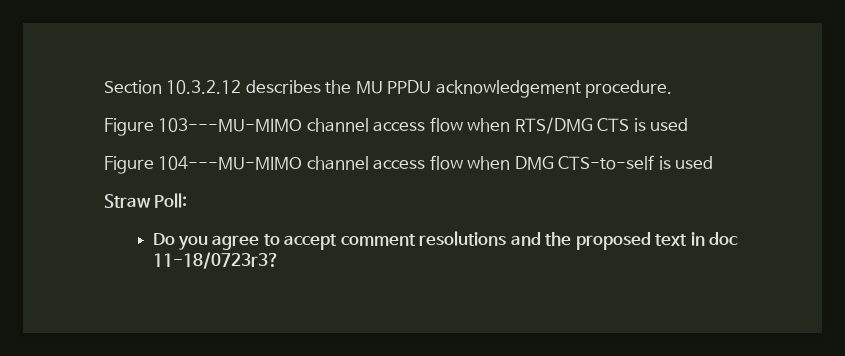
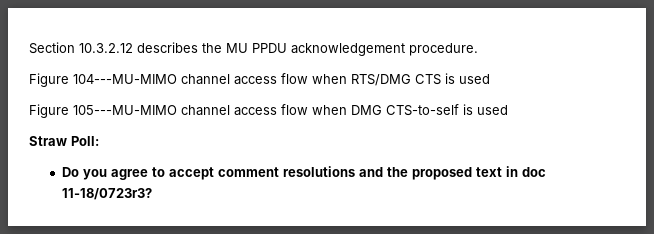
- Figure 103---MU-MIMO channel access flow when RTS/DMG CTS is used
+ Figure 104---MU-MIMO channel access flow when RTS/DMG CTS is used
- Figure 104---MU-MIMO channel access flow when DMG CTS-to-self is used
+ Figure 105---MU-MIMO channel access flow when DMG CTS-to-self is used

